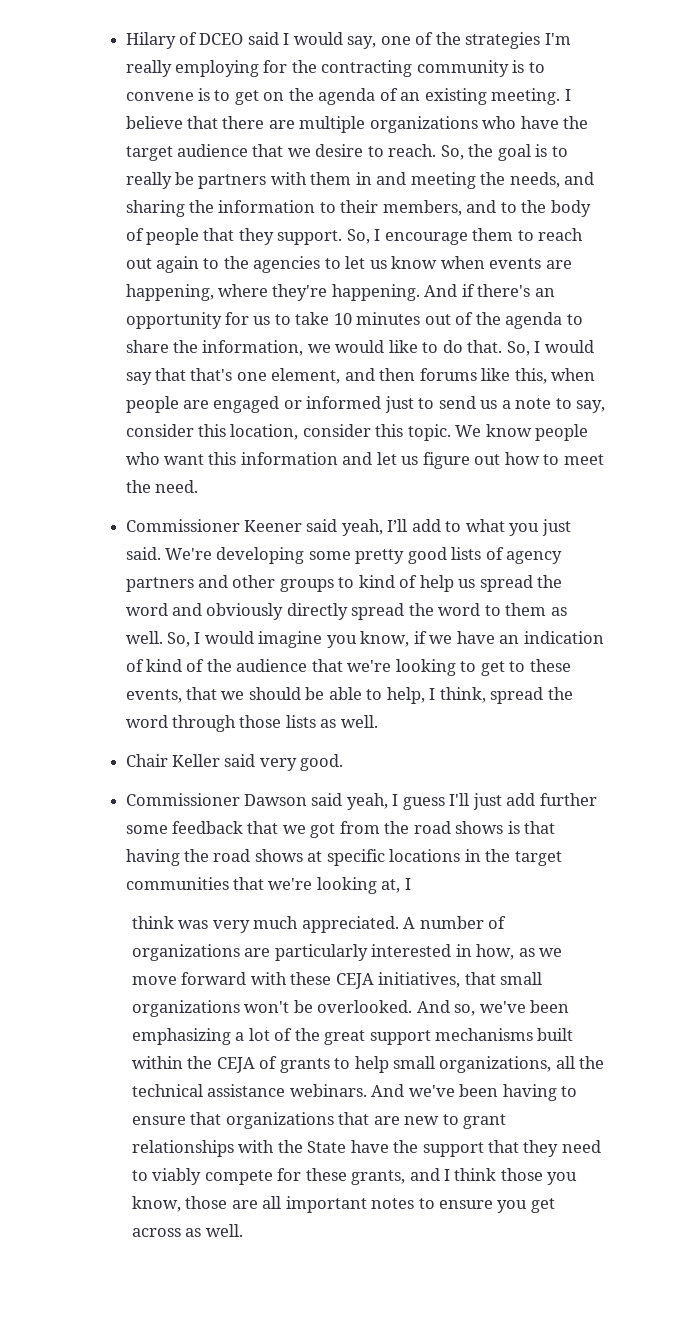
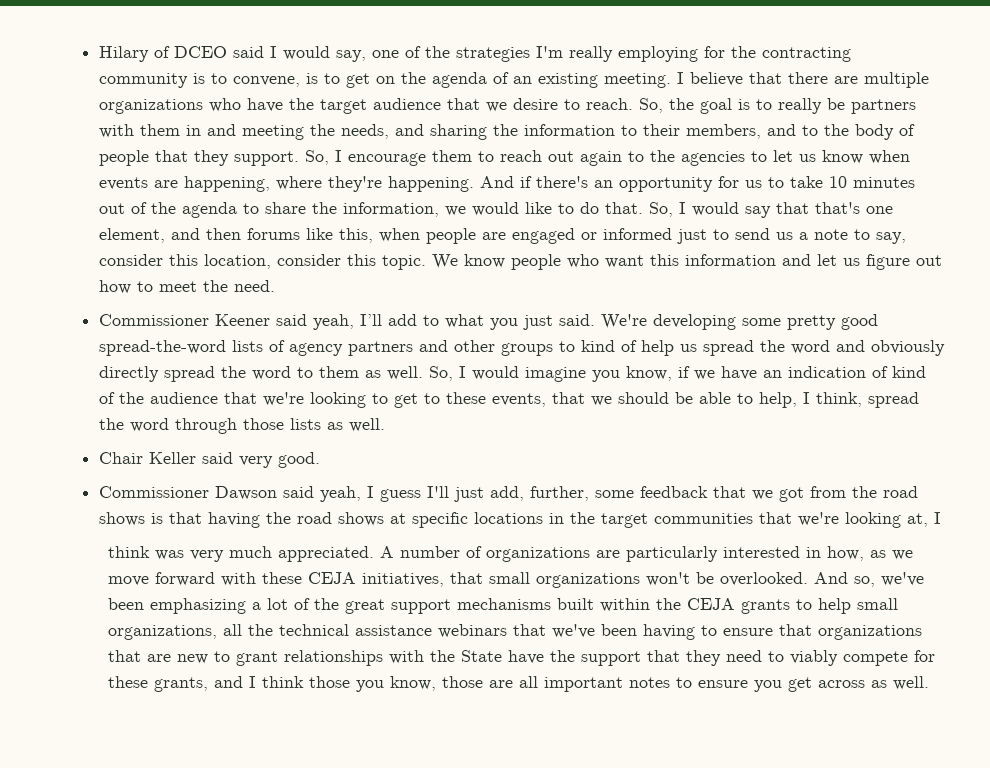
- Hilary of DCEO said I would say, one of the strategies I'm really employing for the contracting community is to convene is to get on the agenda of an existing meeting.
+ Hilary of DCEO said I would say, one of the strategies I'm really employing for the contracting community is to convene, is to get on the agenda of an existing meeting.
- We're developing some pretty good lists of agency partners and other groups to kind of help us spread the word and obviously directly spread the word to them as well.
+ We're developing some pretty good spread-the-word lists of agency partners and other groups to kind of help us spread the word and obviously directly spread the word to them as well.
- Commissioner Dawson said yeah, I guess I'll just add further some feedback that we got from the road shows is that having the road shows at specific locations in the target communities that we're looking at, I
+ Commissioner Dawson said yeah, I guess I'll just add, further, some feedback that we got from the road shows is that having the road shows at specific locations in the target communities that we're looking at, I
- And so, we've been emphasizing a lot of the great support mechanisms built within the CEJA of grants to help small organizations, all the technical assistance webinars. And we've been having to ensure that organizations that are new to grant relationships with the State have the support that they need to viably compete for these grants, and I think those you know, those are all important notes to ensure you get across as well.
+ And so, we've been emphasizing a lot of the great support mechanisms built within the CEJA grants to help small organizations, all the technical assistance webinars that we've been having to ensure that organizations that are new to grant relationships with the State have the support that they need to viably compete for these grants, and I think those you know, those are all important notes to ensure you get across as well.

